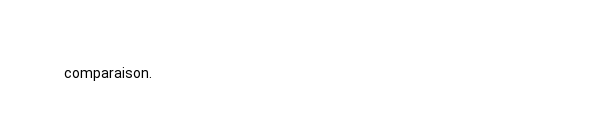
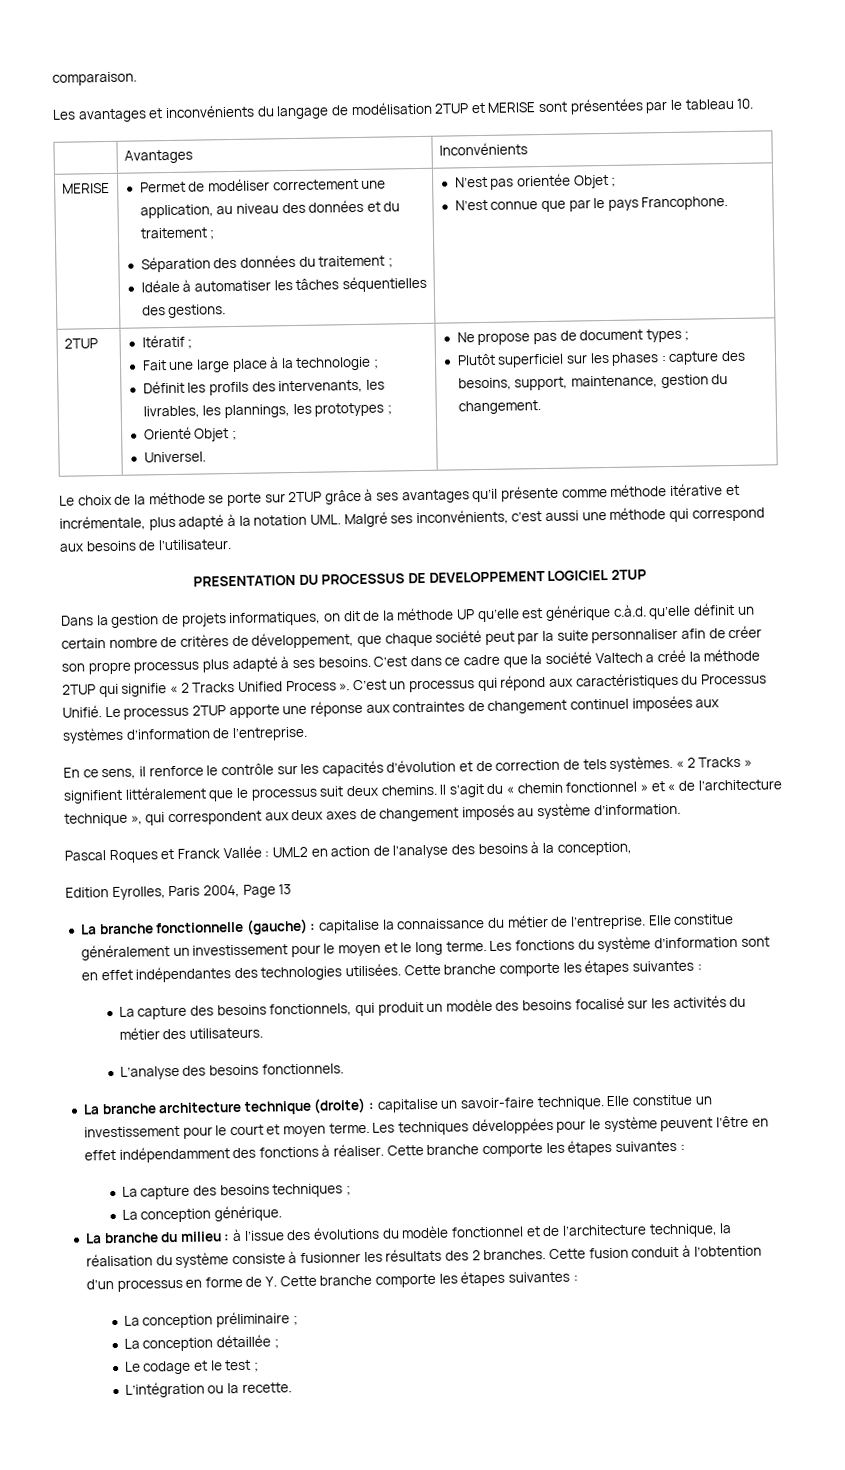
+ Les avantages et inconvénients du langage de modélisation 2TUP et MERISE sont présentées par le tableau 10.
+ | Avantages | Inconvénients
+ MERISE | Permet de modéliser correctement une application, au niveau des données et du traitement ;
+ Séparation des données du traitement ;
+ Idéale à automatiser les tâches séquentielles des gestions. | N’est pas orientée Objet ;
+ N’est connue que par le pays Francophone.
+ 2TUP | Itératif ;
+ Fait une large place à la technologie ;
+ Définit les profils des intervenants, les livrables, les plannings, les prototypes ;
+ Orienté Objet ;
+ Universel. | Ne propose pas de document types ;
+ Plutôt superficiel sur les phases : capture des besoins, support, maintenance, gestion du changement.
+ Le choix de la méthode se porte sur 2TUP grâce à ses avantages qu’il présente comme méthode itérative et incrémentale, plus adapté à la notation UML. Malgré ses inconvénients, c’est aussi une méthode qui correspond aux besoins de l’utilisateur.
+ PRESENTATION DU PROCESSUS DE DEVELOPPEMENT LOGICIEL 2TUP
+ Dans la gestion de projets informatiques, on dit de la méthode UP qu’elle est générique c.à.d. qu’elle définit un certain nombre de critères de développement, que chaque société peut par la suite personnaliser afin de créer son propre processus plus adapté à ses besoins. C’est dans ce cadre que la société Valtech a créé la méthode 2TUP qui signifie « 2 Tracks Unified Process ». C’est un processus qui répond aux caractéristiques du Processus Unifié. Le processus 2TUP apporte une réponse aux contraintes de changement continuel imposées aux systèmes d’information de l’entreprise.
+ En ce sens, il renforce le contrôle sur les capacités d’évolution et de correction de tels systèmes. « 2 Tracks » signifient littéralement que le processus suit deux chemins. Il s’agit du « chemin fonctionnel » et « de l’architecture technique », qui correspondent aux deux axes de changement imposés au système d’information.
+ Pascal Roques et Franck Vallée : UML2 en action de l’analyse des besoins à la conception,
+ Edition Eyrolles, Paris 2004, Page 13
+ La branche fonctionnelle (gauche) : capitalise la connaissance du métier de l’entreprise. Elle constitue généralement un investissement pour le moyen et le long terme. Les fonctions du système d’information sont en effet indépendantes des technologies utilisées. Cette branche comporte les étapes suivantes :
+ La capture des besoins fonctionnels, qui produit un modèle des besoins focalisé sur les activités du métier des utilisateurs.
+ L’analyse des besoins fonctionnels.
+ La branche architecture technique (droite) : capitalise un savoir-faire technique. Elle constitue un investissement pour le court et moyen terme. Les techniques développées pour le système peuvent l’être en effet indépendamment des fonctions à réaliser. Cette branche comporte les étapes suivantes :
+ La capture des besoins techniques ;
+ La conception générique.
+ La branche du milieu : à l’issue des évolutions du modèle fonctionnel et de l’architecture technique, la réalisation du système consiste à fusionner les résultats des 2 branches. Cette fusion conduit à l’obtention d’un processus en forme de Y. Cette branche comporte les étapes suivantes :
+ La conception préliminaire ;
+ La conception détaillée ;
+ Le codage et le test ;
+ L’intégration ou la recette.

